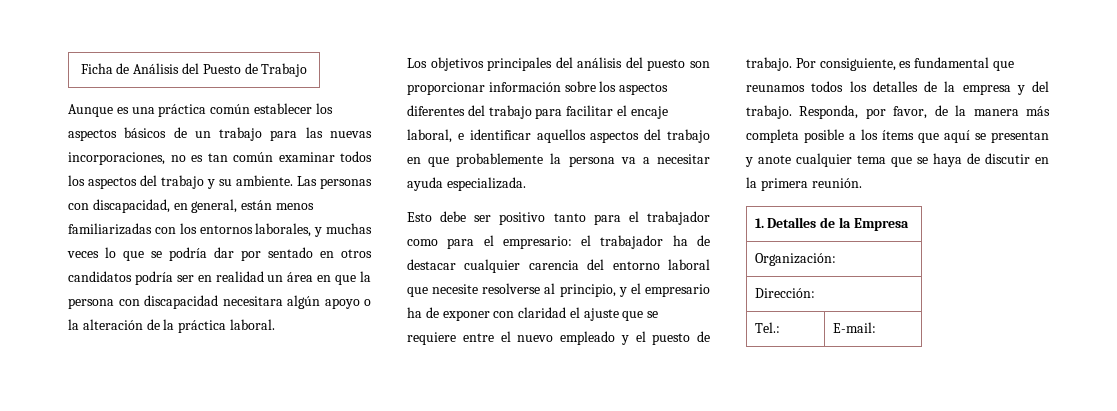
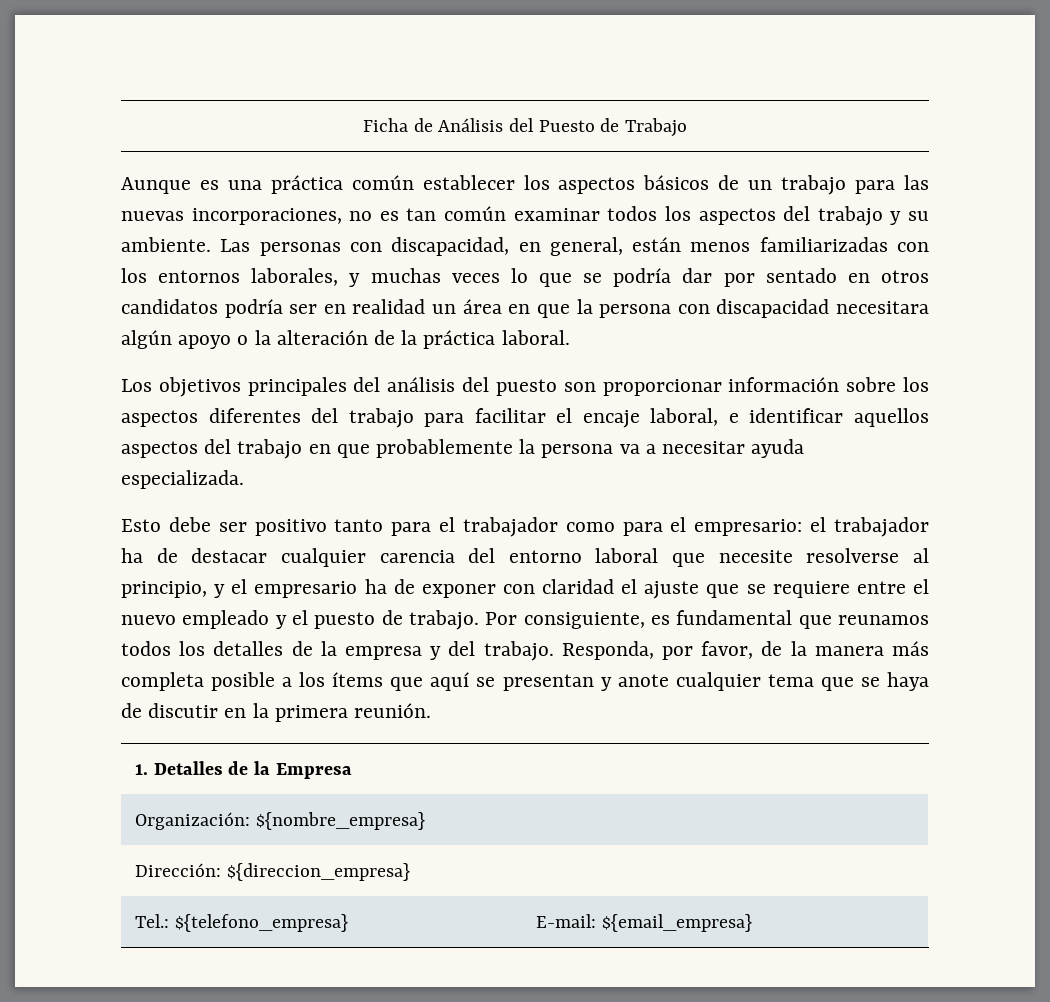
- Organización:
+ Organización: ${nombre_empresa}
- Dirección:
+ Dirección: ${direccion_empresa}
- Tel.: | E-mail:
+ Tel.: ${telefono_empresa} | E-mail: ${email_empresa}

